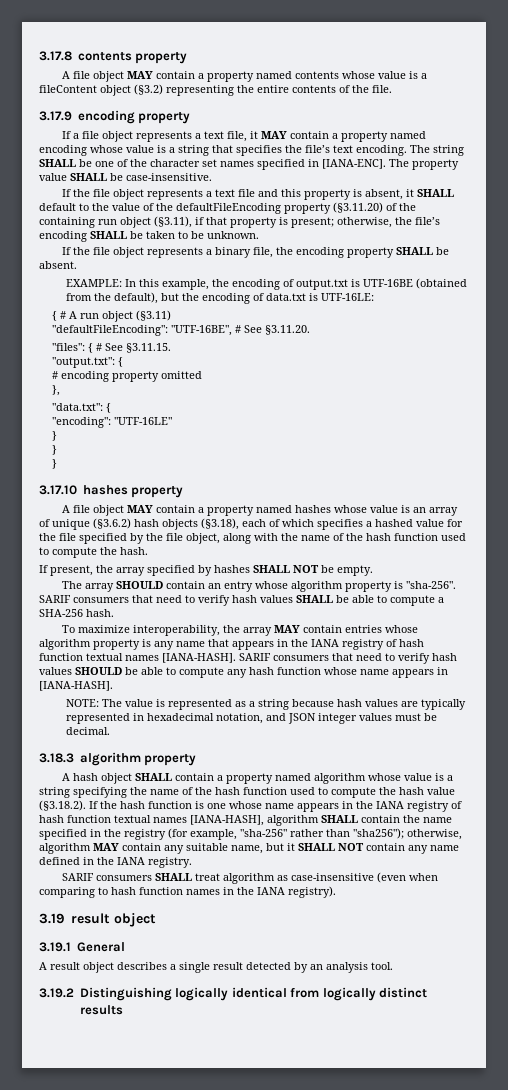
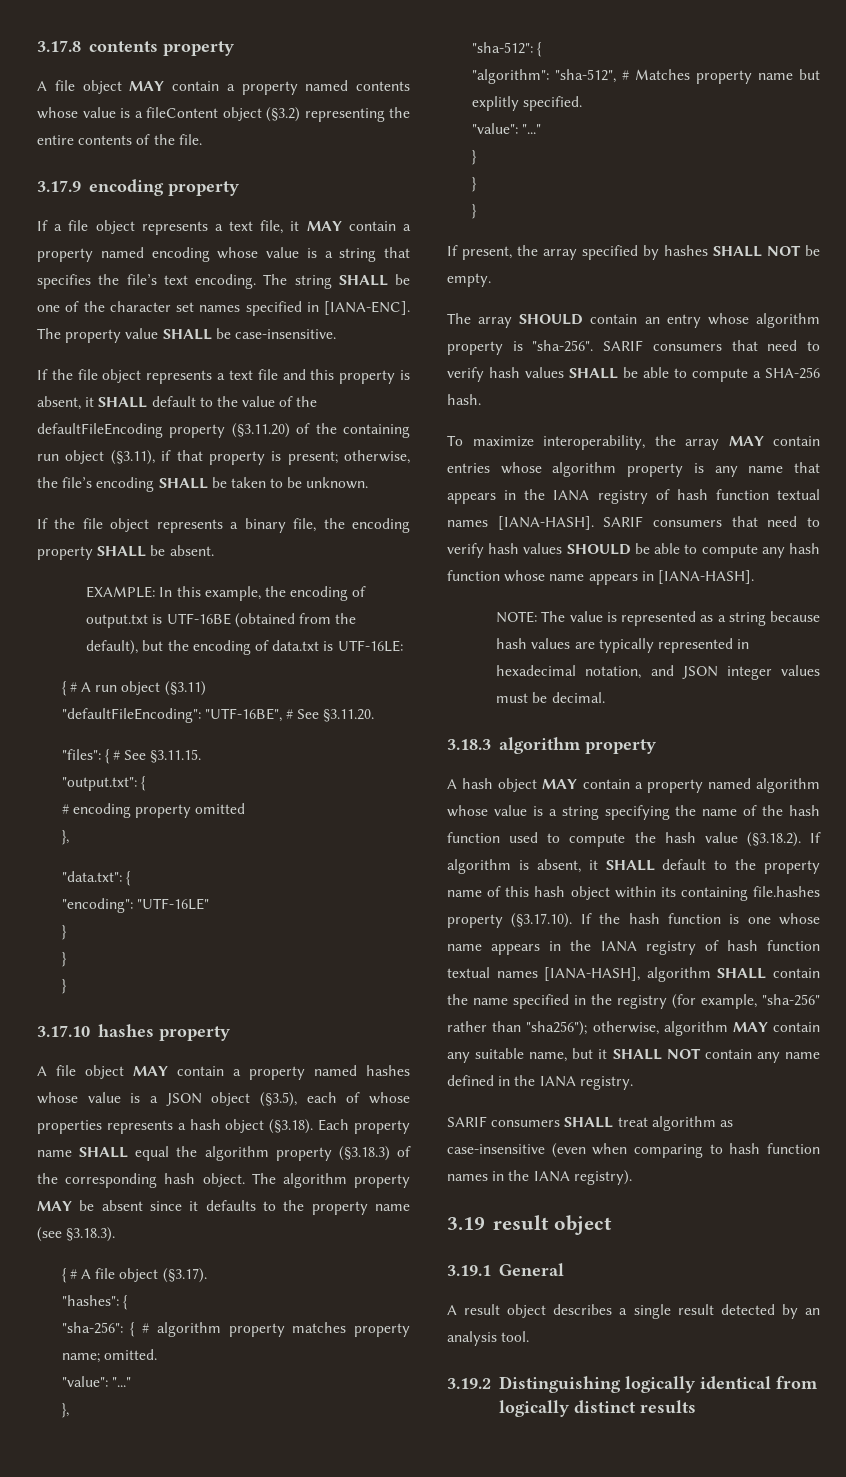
- A file object MAY contain a property named hashes whose value is an array of unique (§3.6.2) hash objects (§3.18), each of which specifies a hashed value for the file specified by the file object, along with the name of the hash function used to compute the hash.
+ A file object MAY contain a property named hashes whose value is a JSON object (§3.5), each of whose properties represents a hash object (§3.18). Each property name SHALL equal the algorithm property (§3.18.3) of the corresponding hash object. The algorithm property MAY be absent since it defaults to the property name (see §3.18.3).
+ { # A file object (§3.17).
+ "hashes": {
+ "sha-256": { # algorithm property matches property name; omitted.
+ "value": "..."
+ },
+ "sha-512": {
+ "algorithm": "sha-512", # Matches property name but explitly specified.
+ "value": "..."
+ }
+ }
+ }
- A hash object SHALL contain a property named algorithm whose value is a string specifying the name of the hash function used to compute the hash value (§3.18.2). If the hash function is one whose name appears in the IANA registry of hash function textual names [IANA-HASH], algorithm SHALL contain the name specified in the registry (for example, "sha-256" rather than "sha256");
+ A hash object MAY contain a property named algorithm whose value is a string specifying the name of the hash function used to compute the hash value (§3.18.2). If algorithm is absent, it SHALL default to the property name of this hash object within its containing file.hashes property (§3.17.10). If the hash function is one whose name appears in the IANA registry of hash function textual names [IANA-HASH], algorithm SHALL contain the name specified in the registry (for example, "sha-256" rather than "sha256");

